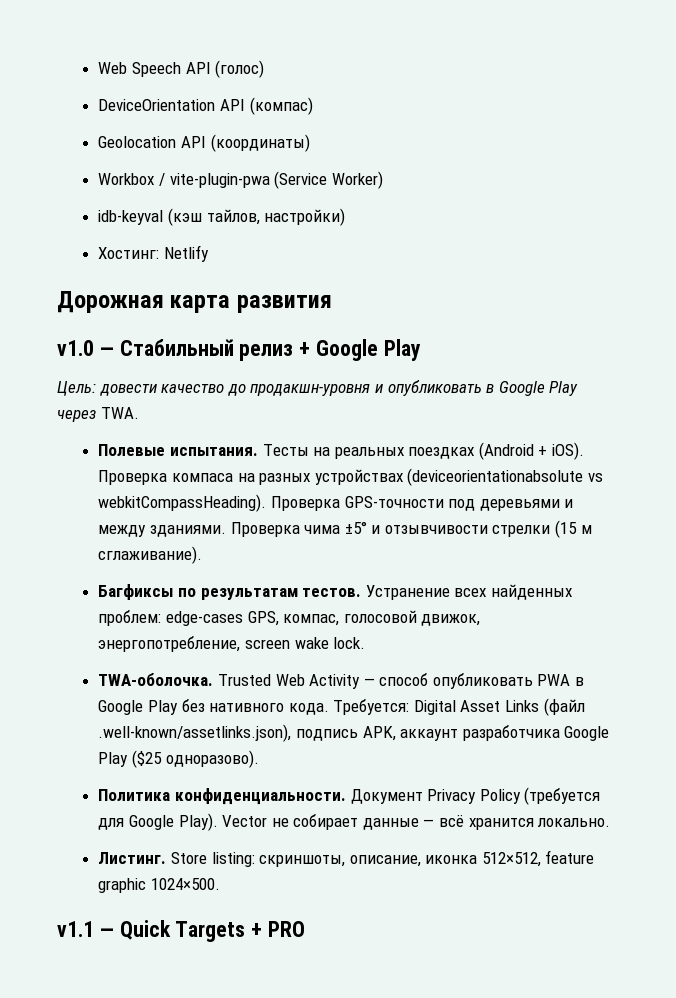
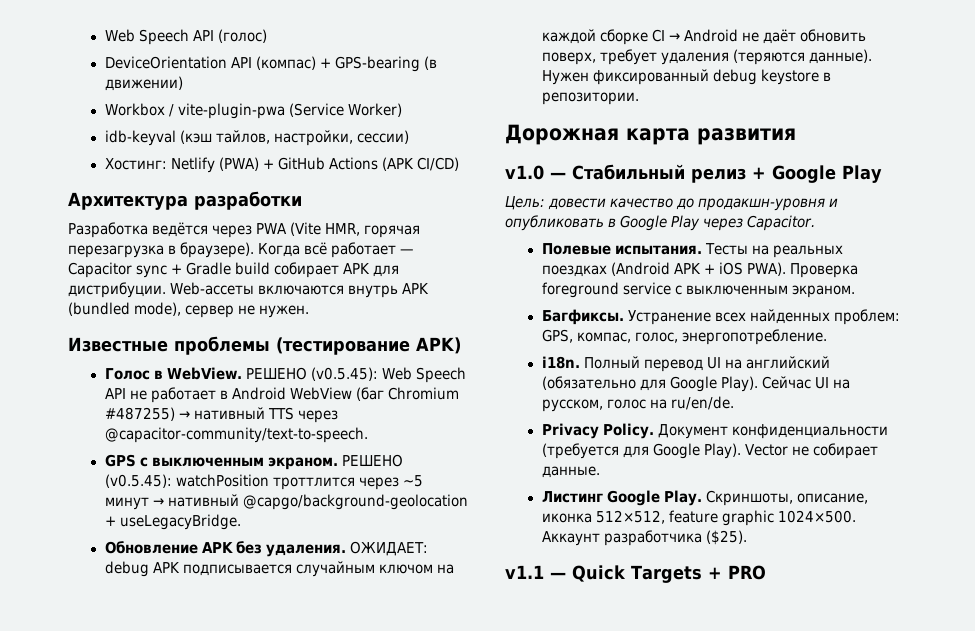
- DeviceOrientation API (компас)
- Geolocation API (координаты)
+ DeviceOrientation API (компас) + GPS-bearing (в движении)
- idb-keyval (кэш тайлов, настройки)
+ idb-keyval (кэш тайлов, настройки, сессии)
- Хостинг: Netlify
+ Хостинг: Netlify (PWA) + GitHub Actions (APK CI/CD)
+ Архитектура разработки
+ Разработка ведётся через PWA (Vite HMR, горячая перезагрузка в браузере). Когда всё работает — Capacitor sync + Gradle build собирает APK для дистрибуции. Web-ассеты включаются внутрь APK (bundled mode), сервер не нужен.
+ Известные проблемы (тестирование APK)
+ Голос в WebView. РЕШЕНО (v0.5.45): Web Speech API не работает в Android WebView (баг Chromium #487255) → нативный TTS через @capacitor-community/text-to-speech.
+ GPS с выключенным экраном. РЕШЕНО (v0.5.45): watchPosition троттлится через ~5 минут → нативный @capgo/background-geolocation + useLegacyBridge.
+ Обновление APK без удаления. ОЖИДАЕТ: debug APK подписывается случайным ключом на каждой сборке CI → Android не даёт обновить поверх, требует удаления (теряются данные). Нужен фиксированный debug keystore в репозитории.
- Цель: довести качество до продакшн-уровня и опубликовать в Google Play через TWA.
+ Цель: довести качество до продакшн-уровня и опубликовать в Google Play через Capacitor.
- Тесты на реальных поездках (Android + iOS). Проверка компаса на разных устройствах (deviceorientationabsolute vs webkitCompassHeading). Проверка GPS-точности под деревьями и между зданиями. Проверка чима ±5° и отзывчивости стрелки (15 м сглаживание).
- Багфиксы по результатам тестов.
+ Тесты на реальных поездках (Android APK + iOS PWA). Проверка foreground service с выключенным экраном.
+ Багфиксы.
- Устранение всех найденных проблем: edge-cases GPS, компас, голосовой движок, энергопотребление, screen wake lock.
- TWA-оболочка. Trusted Web Activity — способ опубликовать PWA в Google Play без нативного кода. Требуется: Digital Asset Links (файл .well-known/assetlinks.json), подпись APK, аккаунт разработчика Google Play ($25 одноразово).
- Политика конфиденциальности. Документ Privacy Policy (требуется для Google Play).
+ Устранение всех найденных проблем: GPS, компас, голос, энергопотребление.
+ i18n. Полный перевод UI на английский (обязательно для Google Play). Сейчас UI на русском, голос на ru/en/de.
+ Privacy Policy. Документ конфиденциальности (требуется для Google Play).
- Vector не собирает данные — всё хранится локально.
- Листинг. Store listing: скриншоты, описание, иконка 512×512, feature graphic 1024×500.
+ Vector не собирает данные.
+ Листинг Google Play. Скриншоты, описание, иконка 512×512, feature graphic 1024×500. Аккаунт разработчика ($25).

